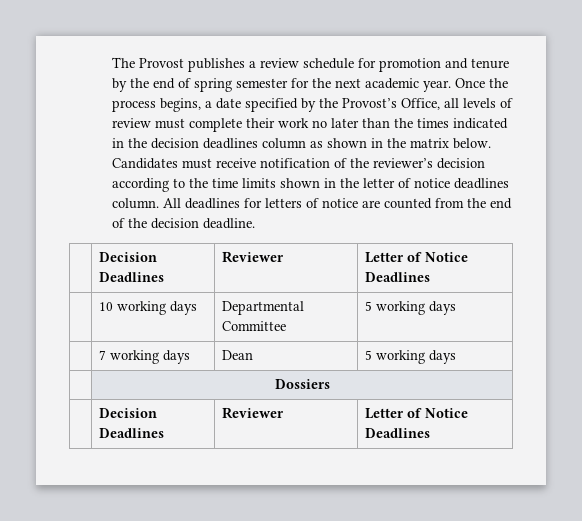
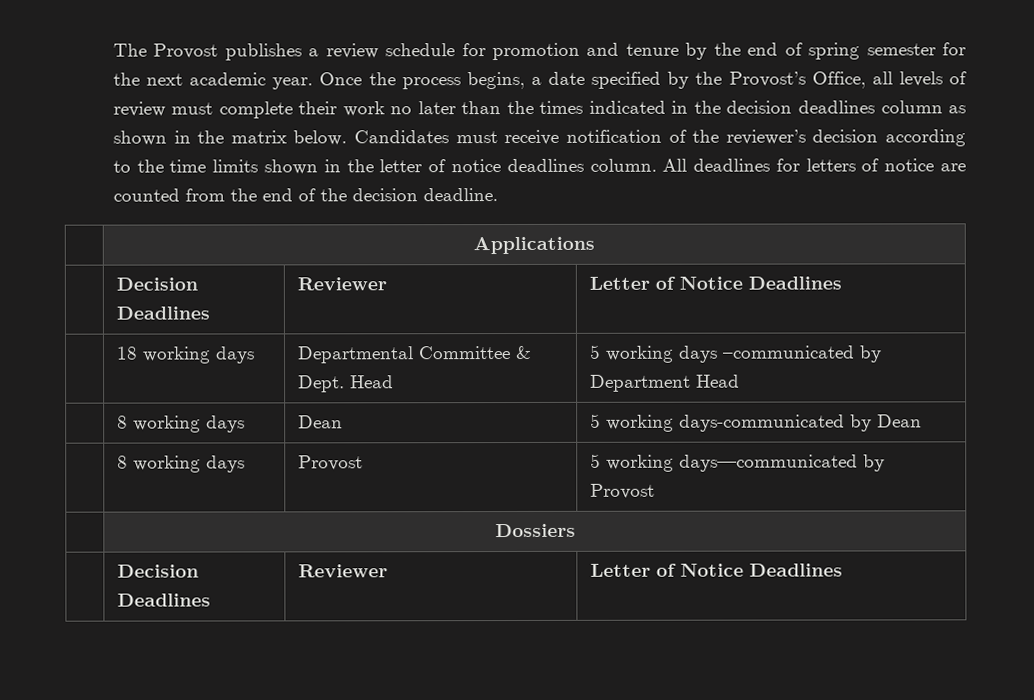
+ | Applications
- | 10 working days | Departmental Committee | 5 working days
- | 7 working days | Dean | 5 working days
+ | 18 working days | Departmental Committee & Dept. Head | 5 working days –communicated by Department Head
+ | 8 working days | Dean | 5 working days-communicated by Dean
+ | 8 working days | Provost | 5 working days—communicated by Provost

